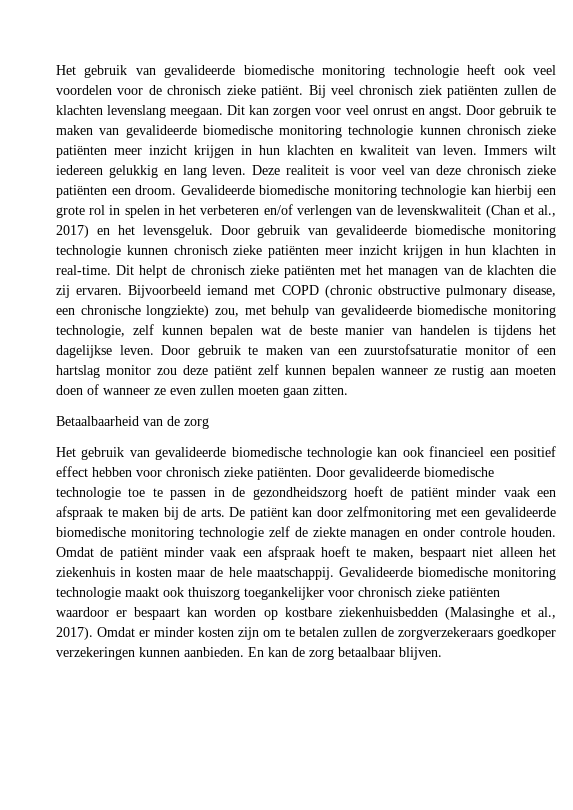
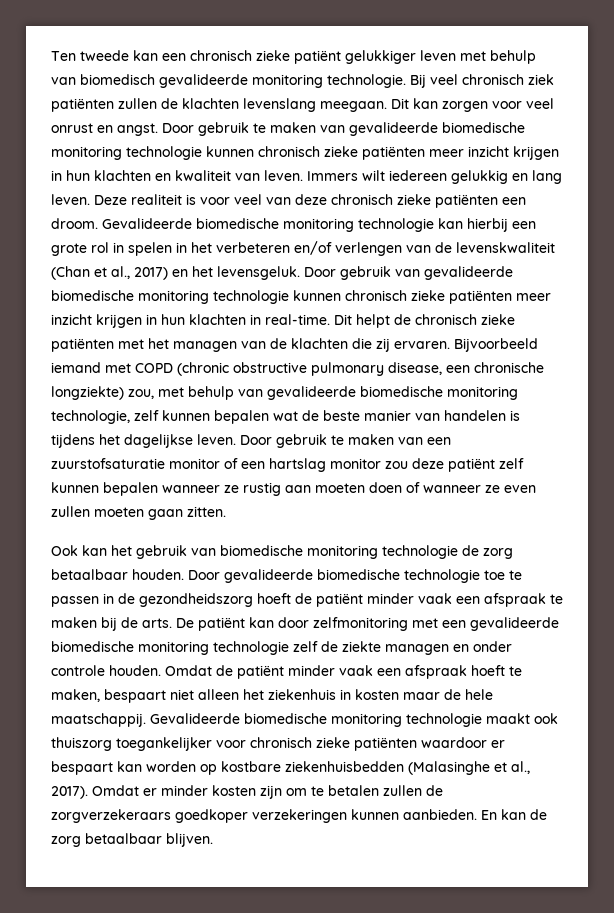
- Het gebruik van gevalideerde biomedische monitoring technologie heeft ook veel voordelen voor de chronisch zieke patiënt.
+ Ten tweede kan een chronisch zieke patiënt gelukkiger leven met behulp van biomedisch gevalideerde monitoring technologie.
- Betaalbaarheid van de zorg
- Het gebruik van gevalideerde biomedische technologie kan ook financieel een positief effect hebben voor chronisch zieke patiënten.
+ Ook kan het gebruik van biomedische monitoring technologie de zorg betaalbaar houden.

